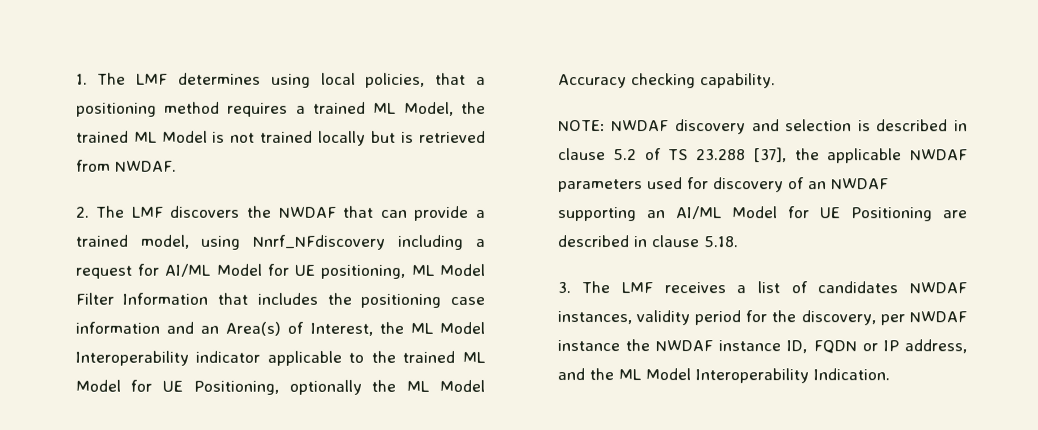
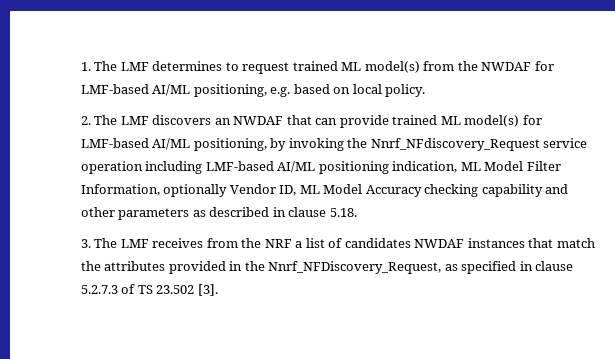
- 1. The LMF determines using local policies, that a positioning method requires a trained ML Model, the trained ML Model is not trained locally but is retrieved from NWDAF.
+ 1. The LMF determines to request trained ML model(s) from the NWDAF for LMF-based AI/ML positioning, e.g. based on local policy.
- 2. The LMF discovers the NWDAF that can provide a trained model, using Nnrf_NFdiscovery including a request for AI/ML Model for UE positioning, ML Model Filter Information that includes the positioning case information and an Area(s) of Interest, the ML Model Interoperability indicator applicable to the trained ML Model for UE Positioning, optionally the ML Model Accuracy checking capability.
- NOTE: NWDAF discovery and selection is described in clause 5.2 of TS 23.288 [37], the applicable NWDAF parameters used for discovery of an NWDAF supporting an AI/ML Model for UE Positioning are described in clause 5.18.
+ 2. The LMF discovers an NWDAF that can provide trained ML model(s) for LMF-based AI/ML positioning, by invoking the Nnrf_NFdiscovery_Request service operation including LMF-based AI/ML positioning indication, ML Model Filter Information, optionally Vendor ID, ML Model Accuracy checking capability and other parameters as described in clause 5.18.
- 3. The LMF receives a list of candidates NWDAF instances, validity period for the discovery, per NWDAF instance the NWDAF instance ID, FQDN or IP address, and the ML Model Interoperability Indication.
+ 3. The LMF receives from the NRF a list of candidates NWDAF instances that match the attributes provided in the Nnrf_NFDiscovery_Request, as specified in clause 5.2.7.3 of TS 23.502 [3].

